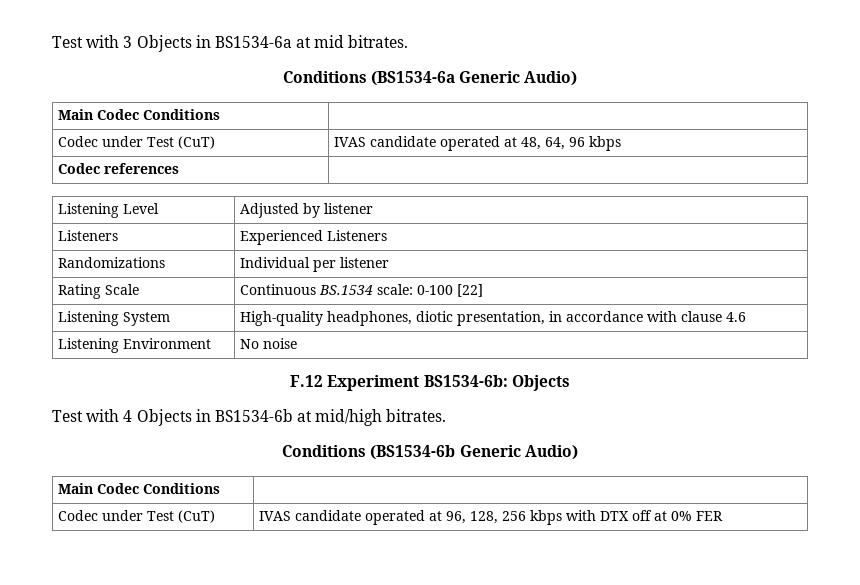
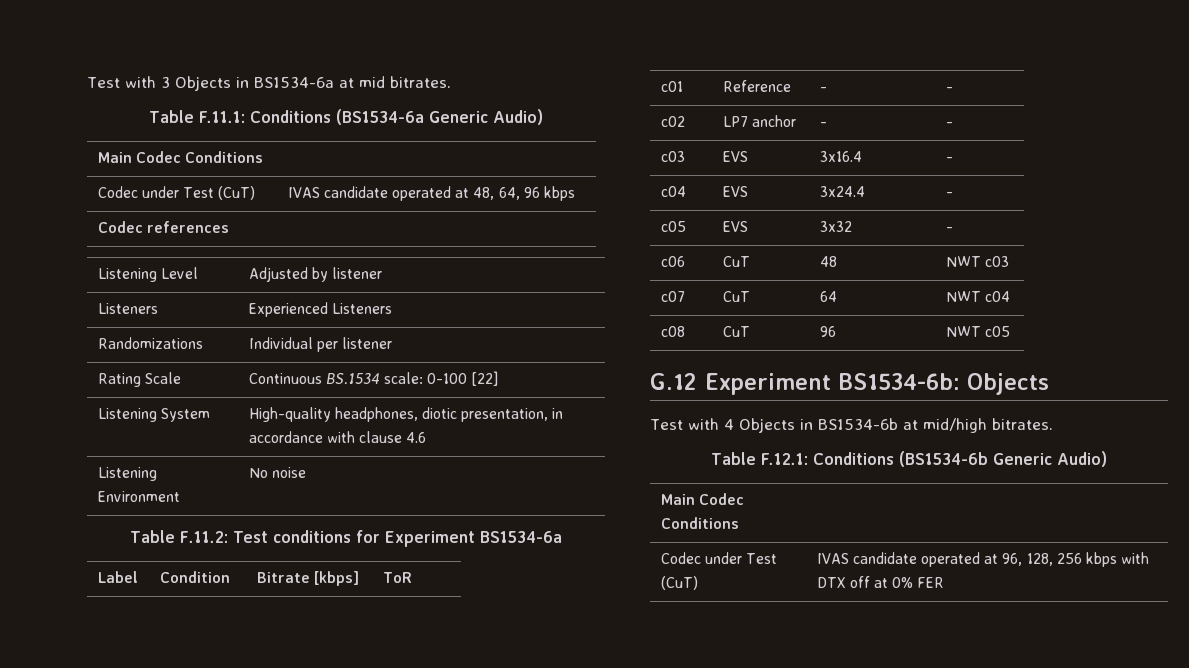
- Conditions (BS1534-6a Generic Audio)
+ Table F.11.1: Conditions (BS1534-6a Generic Audio)
- F.12 Experiment BS1534-6b: Objects
+ Table F.11.2: Test conditions for Experiment BS1534-6a
+ Label | Condition | Bitrate [kbps] | ToR
+ c01 | Reference | - | -
+ c02 | LP7 anchor | - | -
+ c03 | EVS | 3x16.4 | -
+ c04 | EVS | 3x24.4 | -
+ c05 | EVS | 3x32 | -
+ c06 | CuT | 48 | NWT c03
+ c07 | CuT | 64 | NWT c04
+ c08 | CuT | 96 | NWT c05
+ G.12 Experiment BS1534-6b: Objects
- Conditions (BS1534-6b Generic Audio)
+ Table F.12.1: Conditions (BS1534-6b Generic Audio)

